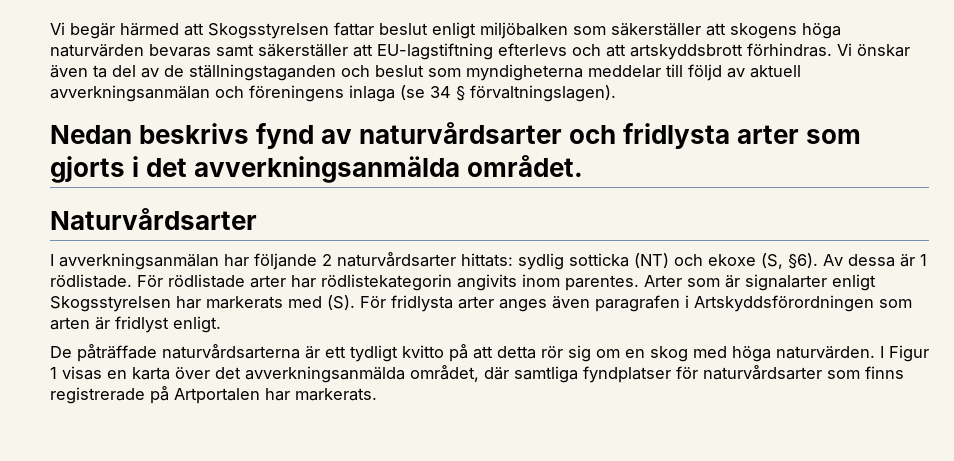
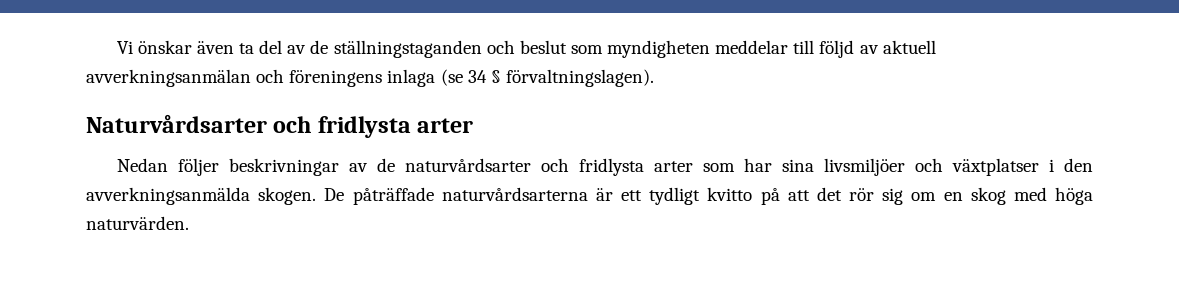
- Vi begär härmed att Skogsstyrelsen fattar beslut enligt miljöbalken som säkerställer att skogens höga naturvärden bevaras samt säkerställer att EU-lagstiftning efterlevs och att artskyddsbrott förhindras. Vi önskar även ta del av de ställningstaganden och beslut som myndigheterna meddelar till följd av aktuell avverkningsanmälan och föreningens inlaga (se 34 § förvaltningslagen).
+ Vi önskar även ta del av de ställningstaganden och beslut som myndigheten meddelar till följd av aktuell avverkningsanmälan och föreningens inlaga (se 34 § förvaltningslagen).
- Nedan beskrivs fynd av naturvårdsarter och fridlysta arter som gjorts i det avverkningsanmälda området.
- Naturvårdsarter
- I avverkningsanmälan har följande 2 naturvårdsarter hittats: sydlig sotticka (NT) och ekoxe (S, §6). Av dessa är 1 rödlistade. För rödlistade arter har rödlistekategorin angivits inom parentes. Arter som är signalarter enligt Skogsstyrelsen har markerats med (S). För fridlysta arter anges även paragrafen i Artskyddsförordningen som arten är fridlyst enligt.
- De påträffade naturvårdsarterna är ett tydligt kvitto på att detta rör sig om en skog med höga naturvärden. I Figur 1 visas en karta över det avverkningsanmälda området, där samtliga fyndplatser för naturvårdsarter som finns registrerade på Artportalen har markerats.
+ Naturvårdsarter och fridlysta arter
+ Nedan följer beskrivningar av de naturvårdsarter och fridlysta arter som har sina livsmiljöer och växtplatser i den avverkningsanmälda skogen. De påträffade naturvårdsarterna är ett tydligt kvitto på att det rör sig om en skog med höga naturvärden.

